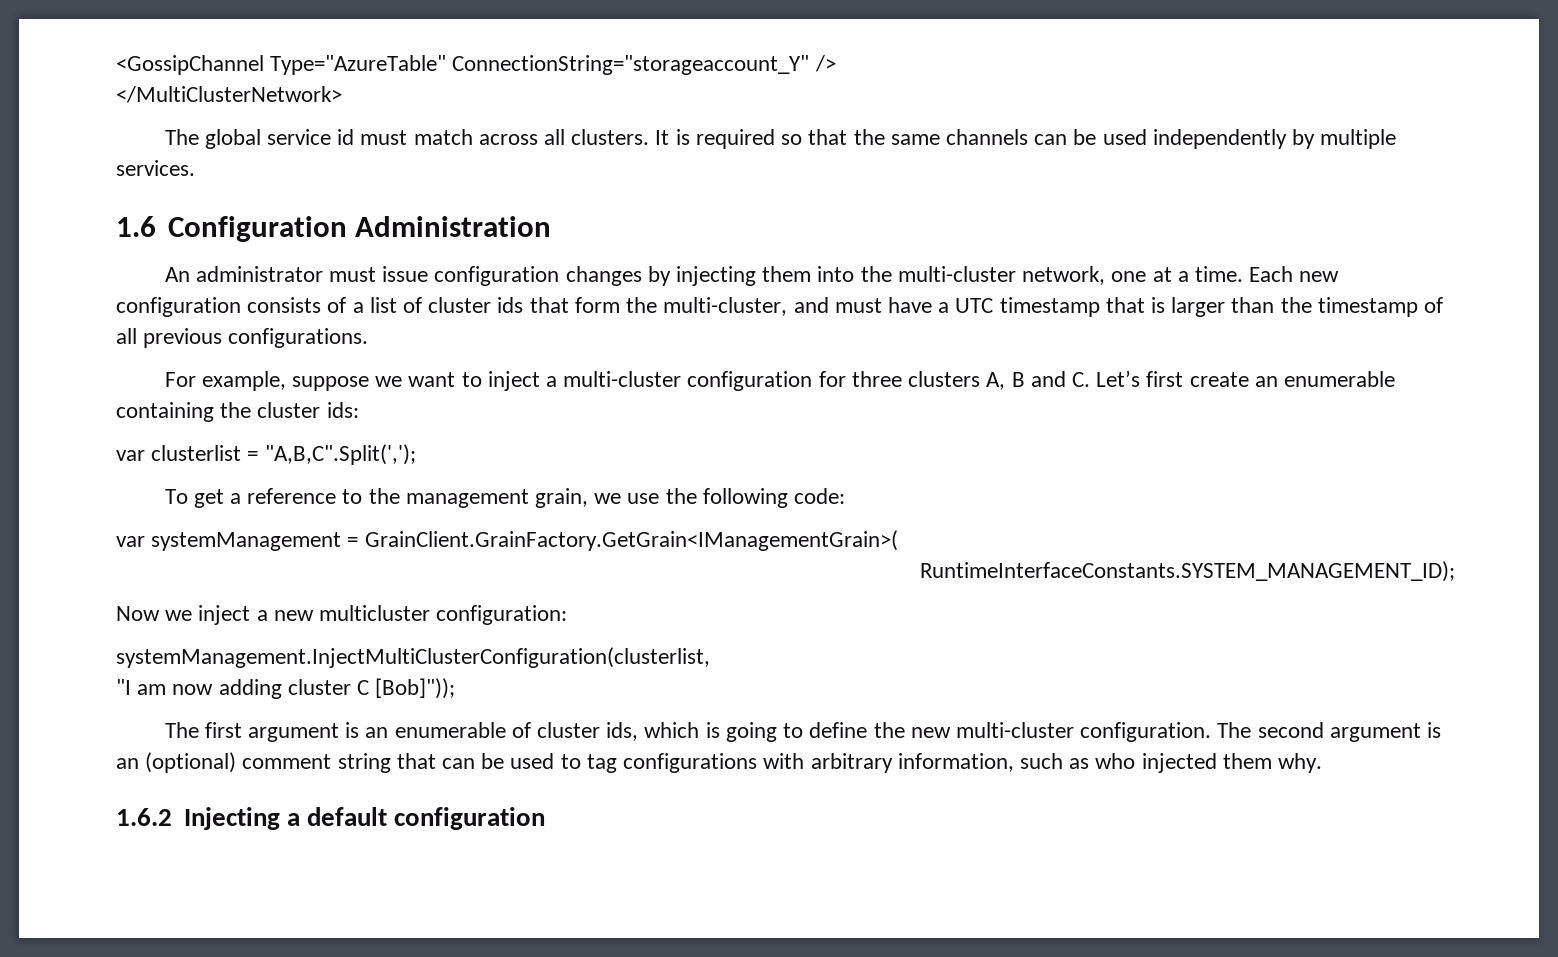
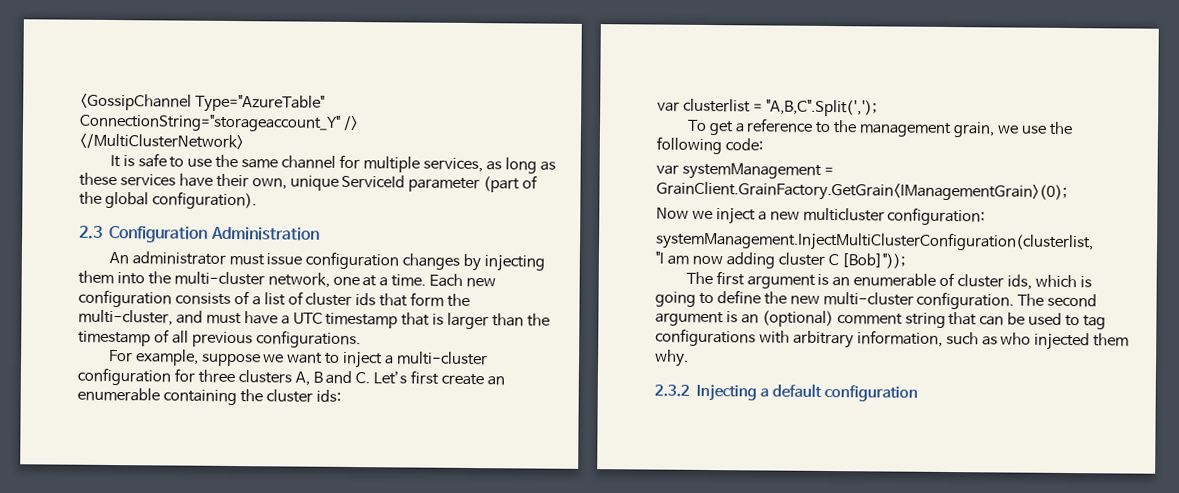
- The global service id must match across all clusters. It is required so that the same channels can be used independently by multiple services.
- 1.6 Configuration Administration
+ It is safe to use the same channel for multiple services, as long as these services have their own, unique ServiceId parameter (part of the global configuration).
+ 2.3 Configuration Administration
- var systemManagement = GrainClient.GrainFactory.GetGrain<IManagementGrain>(
- RuntimeInterfaceConstants.SYSTEM_MANAGEMENT_ID);
+ var systemManagement = GrainClient.GrainFactory.GetGrain<IManagementGrain>(0);
- 1.6.2 Injecting a default configuration
+ 2.3.2 Injecting a default configuration

